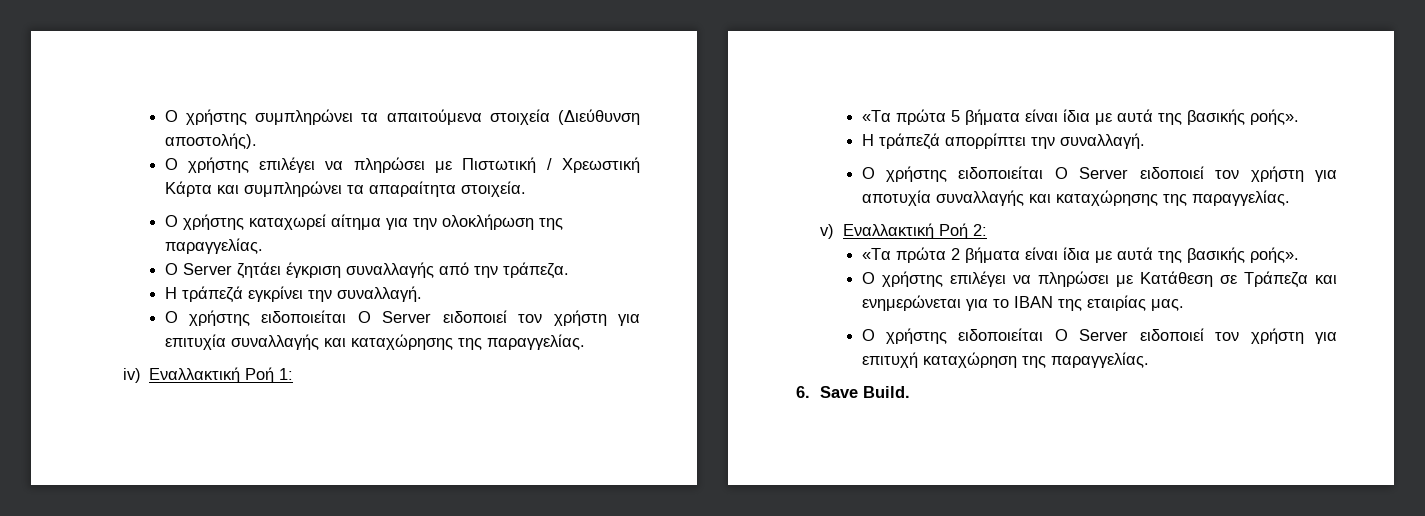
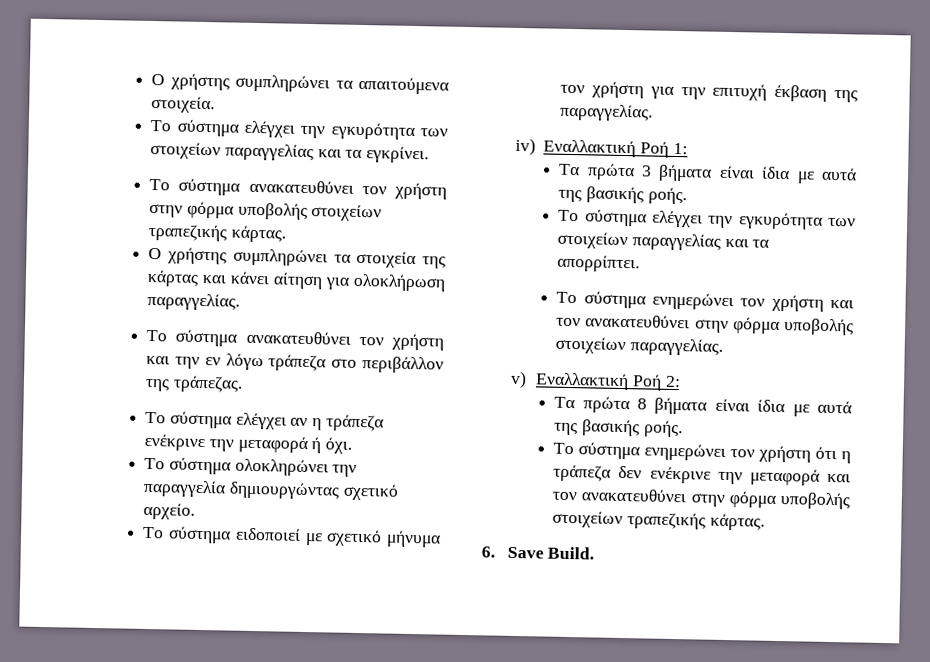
- Ο χρήστης συμπληρώνει τα απαιτούμενα στοιχεία (Διεύθυνση αποστολής).
- Ο χρήστης επιλέγει να πληρώσει με Πιστωτική / Χρεωστική Κάρτα και συμπληρώνει τα απαραίτητα στοιχεία.
- Ο χρήστης καταχωρεί αίτημα για την ολοκλήρωση της παραγγελίας.
- O Server ζητάει έγκριση συναλλαγής από την τράπεζα.
- Η τράπεζά εγκρίνει την συναλλαγή.
- Ο χρήστης ειδοποιείται Ο Server ειδοποιεί τον χρήστη για επιτυχία συναλλαγής και καταχώρησης της παραγγελίας.
+ Ο χρήστης συμπληρώνει τα απαιτούμενα στοιχεία.
+ Το σύστημα ελέγχει την εγκυρότητα των στοιχείων παραγγελίας και τα εγκρίνει.
+ Το σύστημα ανακατευθύνει τον χρήστη στην φόρμα υποβολής στοιχείων τραπεζικής κάρτας.
+ Ο χρήστης συμπληρώνει τα στοιχεία της κάρτας και κάνει αίτηση για ολοκλήρωση παραγγελίας.
+ Το σύστημα ανακατευθύνει τον χρήστη και την εν λόγω τράπεζα στο περιβάλλον της τράπεζας.
+ Το σύστημα ελέγχει αν η τράπεζα ενέκρινε την μεταφορά ή όχι.
+ Το σύστημα ολοκληρώνει την παραγγελία δημιουργώντας σχετικό αρχείο.
+ Το σύστημα ειδοποιεί με σχετικό μήνυμα τον χρήστη για την επιτυχή έκβαση της παραγγελίας.
- «Τα πρώτα 5 βήματα είναι ίδια με αυτά της βασικής ροής».
- Η τράπεζά απορρίπτει την συναλλαγή.
- Ο χρήστης ειδοποιείται Ο Server ειδοποιεί τον χρήστη για αποτυχία συναλλαγής και καταχώρησης της παραγγελίας.
+ Τα πρώτα 3 βήματα είναι ίδια με αυτά της βασικής ροής.
+ Το σύστημα ελέγχει την εγκυρότητα των στοιχείων παραγγελίας και τα απορρίπτει.
+ Το σύστημα ενημερώνει τον χρήστη και τον ανακατευθύνει στην φόρμα υποβολής στοιχείων παραγγελίας.
- «Τα πρώτα 2 βήματα είναι ίδια με αυτά της βασικής ροής».
- Ο χρήστης επιλέγει να πληρώσει με Κατάθεση σε Τράπεζα και ενημερώνεται για το IBAN της εταιρίας μας.
- Ο χρήστης ειδοποιείται Ο Server ειδοποιεί τον χρήστη για επιτυχή καταχώρηση της παραγγελίας.
+ Τα πρώτα 8 βήματα είναι ίδια με αυτά της βασικής ροής.
+ Το σύστημα ενημερώνει τον χρήστη ότι η τράπεζα δεν ενέκρινε την μεταφορά και τον ανακατευθύνει στην φόρμα υποβολής στοιχείων τραπεζικής κάρτας.

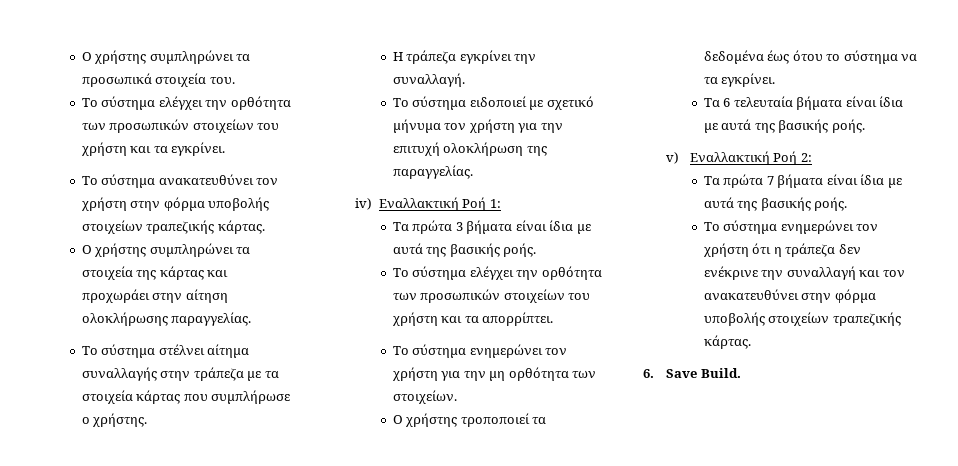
- Ο χρήστης συμπληρώνει τα απαιτούμενα στοιχεία.
- Το σύστημα ελέγχει την εγκυρότητα των στοιχείων παραγγελίας και τα εγκρίνει.
+ Ο χρήστης συμπληρώνει τα προσωπικά στοιχεία του.
+ Το σύστημα ελέγχει την ορθότητα των προσωπικών στοιχείων του χρήστη και τα εγκρίνει.
- Ο χρήστης συμπληρώνει τα στοιχεία της κάρτας και κάνει αίτηση για ολοκλήρωση παραγγελίας.
+ Ο χρήστης συμπληρώνει τα στοιχεία της κάρτας και προχωράει στην αίτηση ολοκλήρωσης παραγγελίας.
- Το σύστημα ανακατευθύνει τον χρήστη και την εν λόγω τράπεζα στο περιβάλλον της τράπεζας.
- Το σύστημα ελέγχει αν η τράπεζα ενέκρινε την μεταφορά ή όχι.
- Το σύστημα ολοκληρώνει την παραγγελία δημιουργώντας σχετικό αρχείο.
+ Το σύστημα στέλνει αίτημα συναλλαγής στην τράπεζα με τα στοιχεία κάρτας που συμπλήρωσε ο χρήστης.
+ Η τράπεζα εγκρίνει την συναλλαγή.
- Το σύστημα ειδοποιεί με σχετικό μήνυμα τον χρήστη για την επιτυχή έκβαση της παραγγελίας.
+ Το σύστημα ειδοποιεί με σχετικό μήνυμα τον χρήστη για την επιτυχή ολοκλήρωση της παραγγελίας.
- Το σύστημα ελέγχει την εγκυρότητα των στοιχείων παραγγελίας και τα απορρίπτει.
+ Το σύστημα ελέγχει την ορθότητα των προσωπικών στοιχείων του χρήστη και τα απορρίπτει.
- Το σύστημα ενημερώνει τον χρήστη και τον ανακατευθύνει στην φόρμα υποβολής στοιχείων παραγγελίας.
+ Το σύστημα ενημερώνει τον χρήστη για την μη ορθότητα των στοιχείων.
+ Ο χρήστης τροποποιεί τα δεδομένα έως ότου το σύστημα να τα εγκρίνει.
+ Τα 6 τελευταία βήματα είναι ίδια με αυτά της βασικής ροής.
- Τα πρώτα 8 βήματα είναι ίδια με αυτά της βασικής ροής.
+ Τα πρώτα 7 βήματα είναι ίδια με αυτά της βασικής ροής.
- Το σύστημα ενημερώνει τον χρήστη ότι η τράπεζα δεν ενέκρινε την μεταφορά και τον ανακατευθύνει στην φόρμα υποβολής στοιχείων τραπεζικής κάρτας.
+ Το σύστημα ενημερώνει τον χρήστη ότι η τράπεζα δεν ενέκρινε την συναλλαγή και τον ανακατευθύνει στην φόρμα υποβολής στοιχείων τραπεζικής κάρτας.

